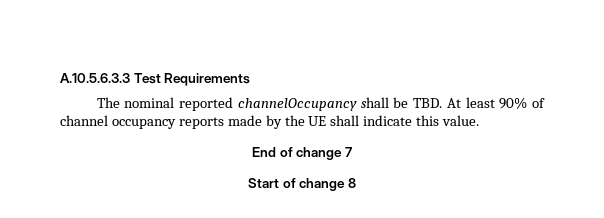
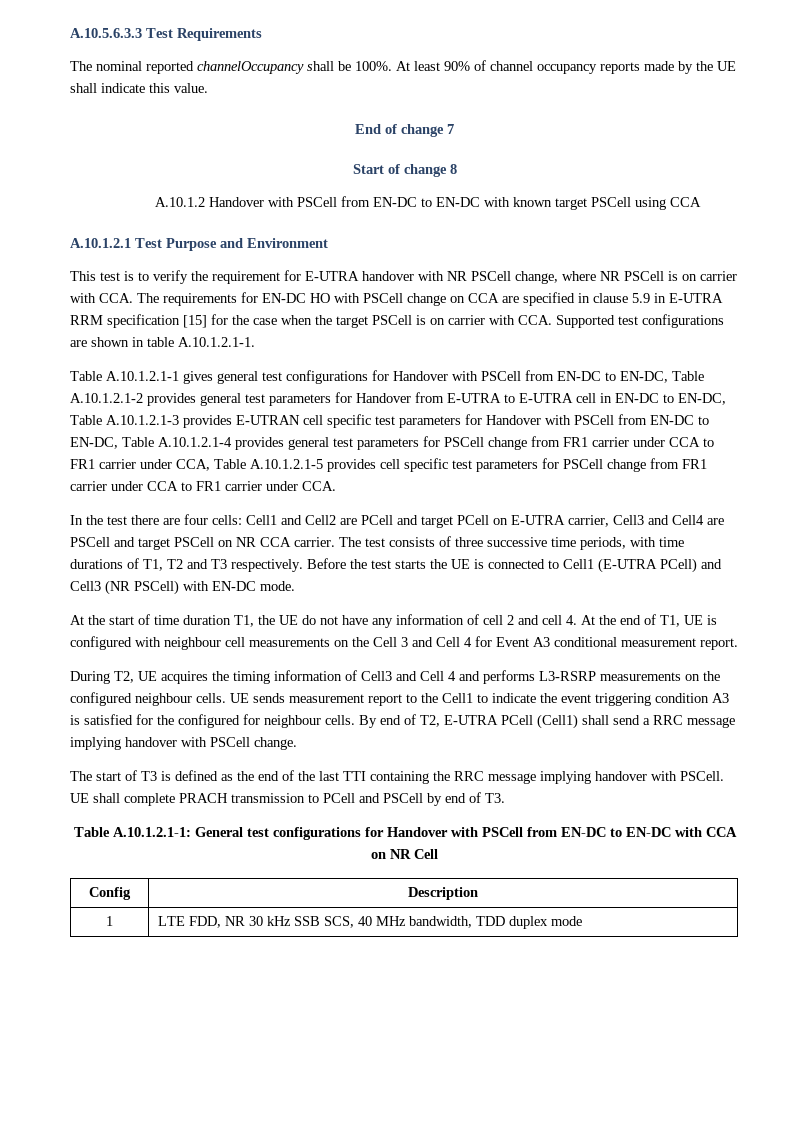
- The nominal reported channelOccupancy shall be TBD. At least 90% of channel occupancy reports made by the UE shall indicate this value.
+ The nominal reported channelOccupancy shall be 100%. At least 90% of channel occupancy reports made by the UE shall indicate this value.
+ A.10.1.2 Handover with PSCell from EN-DC to EN-DC with known target PSCell using CCA
+ A.10.1.2.1 Test Purpose and Environment
+ This test is to verify the requirement for E-UTRA handover with NR PSCell change, where NR PSCell is on carrier with CCA. The requirements for EN-DC HO with PSCell change on CCA are specified in clause 5.9 in E-UTRA RRM specification [15] for the case when the target PSCell is on carrier with CCA. Supported test configurations are shown in table A.10.1.2.1-1.
+ Table A.10.1.2.1-1 gives general test configurations for Handover with PSCell from EN-DC to EN-DC, Table A.10.1.2.1-2 provides general test parameters for Handover from E-UTRA to E-UTRA cell in EN-DC to EN-DC, Table A.10.1.2.1-3 provides E-UTRAN cell specific test parameters for Handover with PSCell from EN-DC to EN-DC, Table A.10.1.2.1-4 provides general test parameters for PSCell change from FR1 carrier under CCA to FR1 carrier under CCA, Table A.10.1.2.1-5 provides cell specific test parameters for PSCell change from FR1 carrier under CCA to FR1 carrier under CCA.
+ In the test there are four cells: Cell1 and Cell2 are PCell and target PCell on E-UTRA carrier, Cell3 and Cell4 are PSCell and target PSCell on NR CCA carrier. The test consists of three successive time periods, with time durations of T1, T2 and T3 respectively. Before the test starts the UE is connected to Cell1 (E-UTRA PCell) and Cell3 (NR PSCell) with EN-DC mode.
+ At the start of time duration T1, the UE do not have any information of cell 2 and cell 4. At the end of T1, UE is configured with neighbour cell measurements on the Cell 3 and Cell 4 for Event A3 conditional measurement report.
+ During T2, UE acquires the timing information of Cell3 and Cell 4 and performs L3-RSRP measurements on the configured neighbour cells. UE sends measurement report to the Cell1 to indicate the event triggering condition A3 is satisfied for the configured for neighbour cells. By end of T2, E-UTRA PCell (Cell1) shall send a RRC message implying handover with PSCell change.
+ The start of T3 is defined as the end of the last TTI containing the RRC message implying handover with PSCell. UE shall complete PRACH transmission to PCell and PSCell by end of T3.
+ Table A.10.1.2.1-1: General test configurations for Handover with PSCell from EN-DC to EN-DC with CCA on NR Cell
+ Config | Description
+ 1 | LTE FDD, NR 30 kHz SSB SCS, 40 MHz bandwidth, TDD duplex mode

